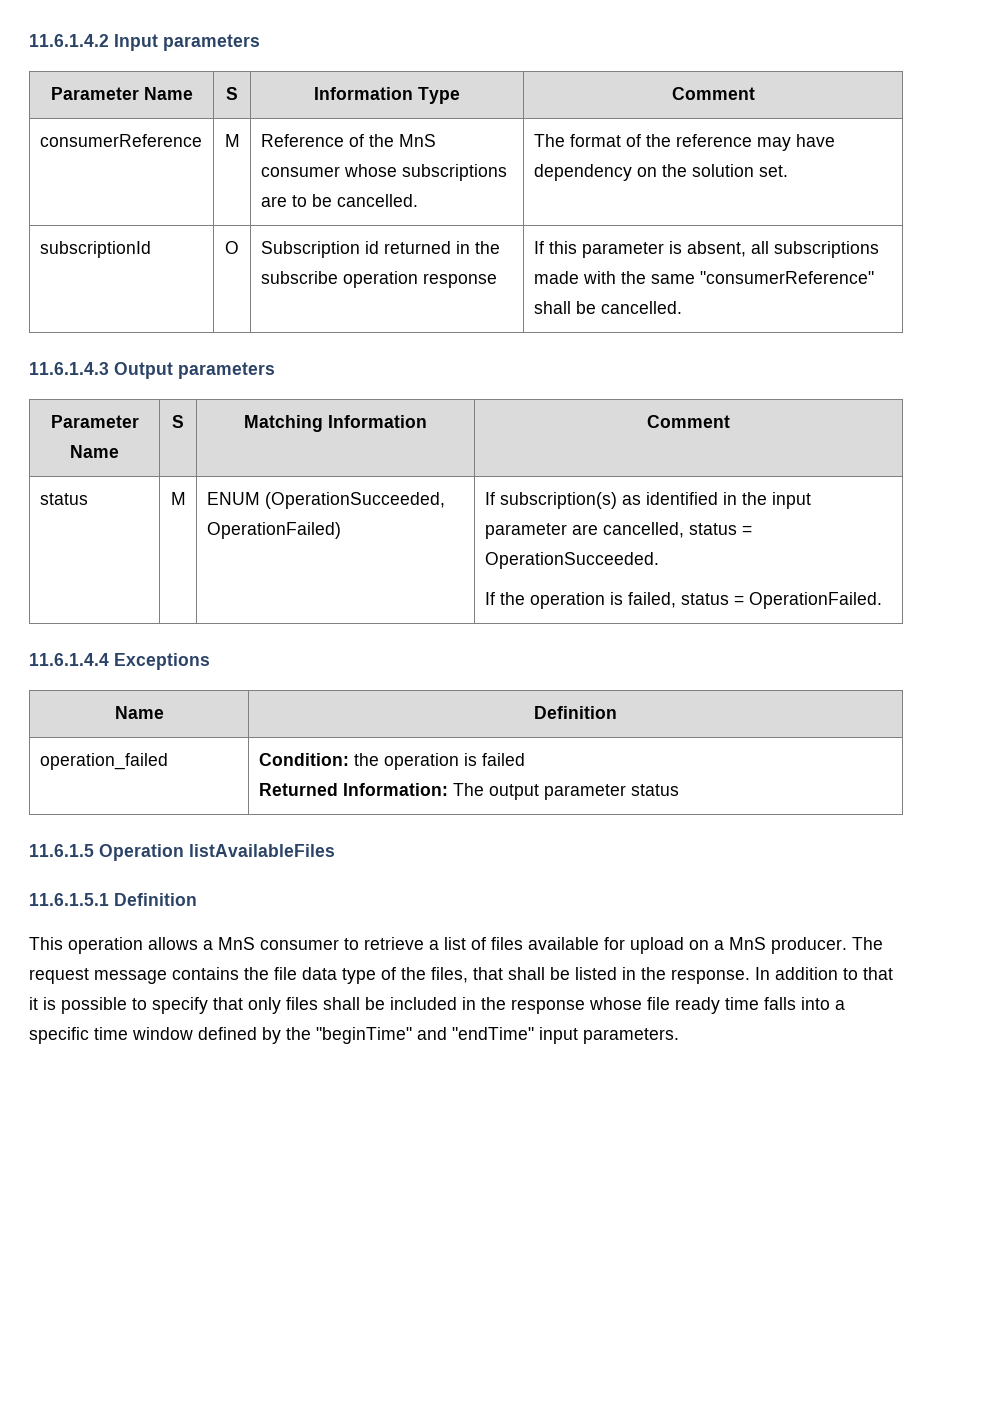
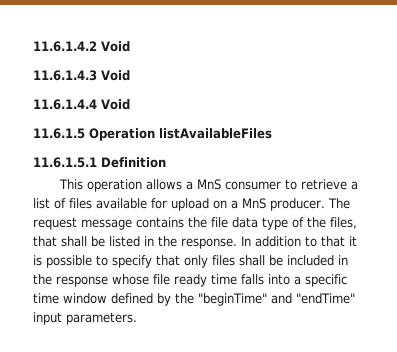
- 11.6.1.4.2 Input parameters
- Parameter Name | S | Information Type | Comment
- consumerReference | M | Reference of the MnS consumer whose subscriptions are to be cancelled. | The format of the reference may have dependency on the solution set.
- subscriptionId | O | Subscription id returned in the subscribe operation response | If this parameter is absent, all subscriptions made with the same "consumerReference" shall be cancelled.
- 11.6.1.4.3 Output parameters
- Parameter Name | S | Matching Information | Comment
- status | M | ENUM (OperationSucceeded, OperationFailed) | If subscription(s) as identified in the input parameter are cancelled, status = OperationSucceeded.
- If the operation is failed, status = OperationFailed.
- 11.6.1.4.4 Exceptions
- Name | Definition
- operation_failed | Condition: the operation is failed
- Returned Information: The output parameter status
+ 11.6.1.4.2 Void
+ 11.6.1.4.3 Void
+ 11.6.1.4.4 Void

